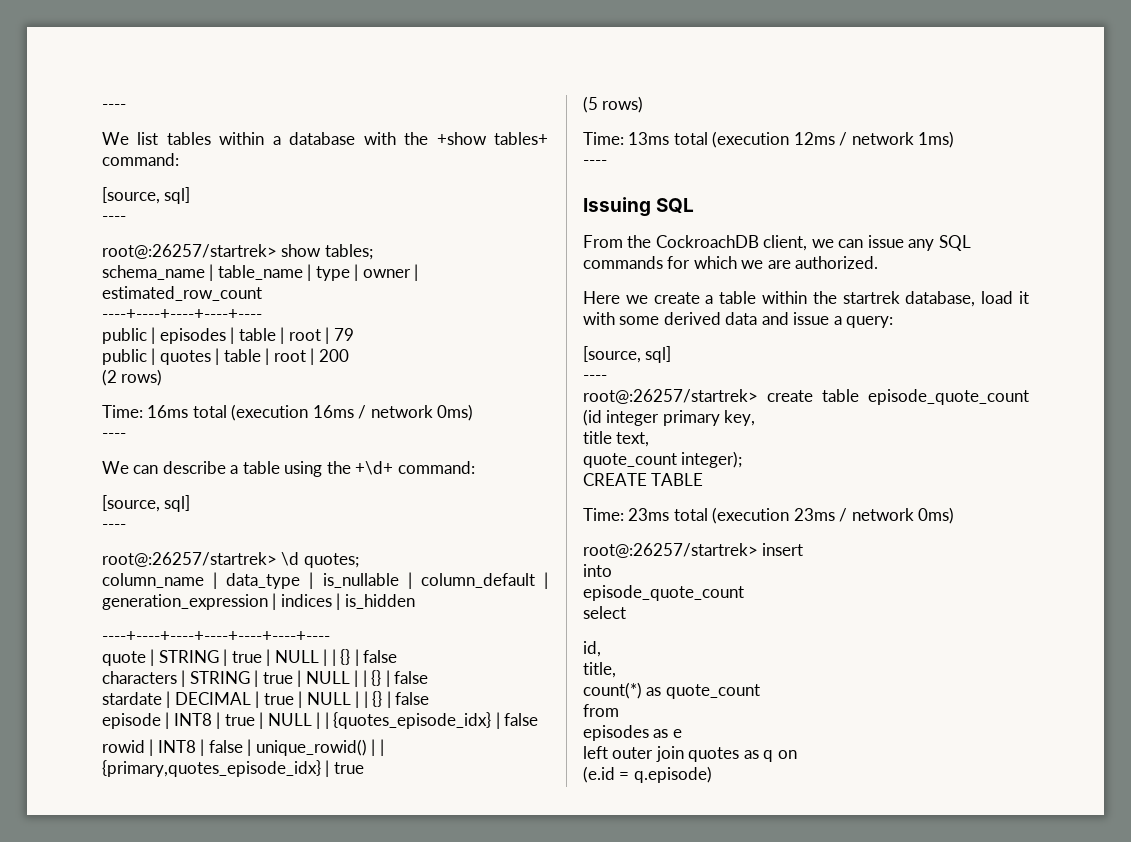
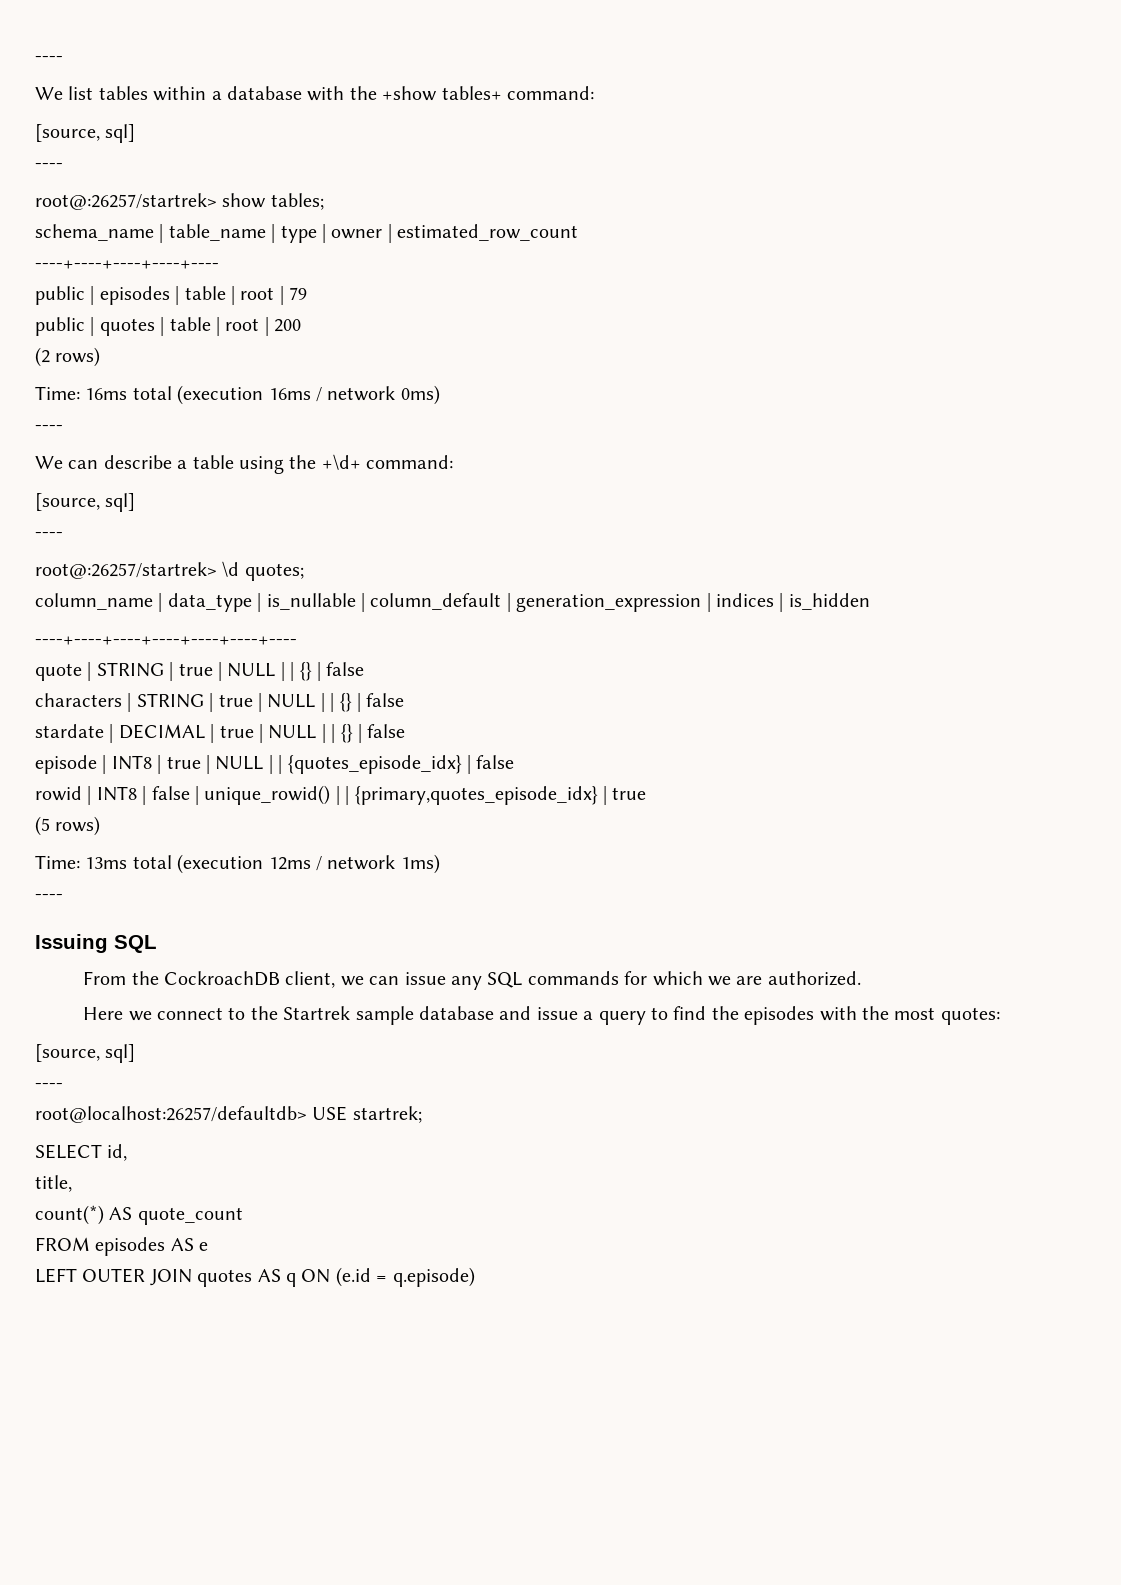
- Here we create a table within the startrek database, load it with some derived data and issue a query:
+ Here we connect to the Startrek sample database and issue a query to find the episodes with the most quotes:
  [source, sql]
  ----
- root@:26257/startrek> create table episode_quote_count (id integer primary key,
- title text,
- quote_count integer);
- CREATE TABLE
- Time: 23ms total (execution 23ms / network 0ms)
- root@:26257/startrek> insert
- into
- episode_quote_count
- select
- id,
+ root@localhost:26257/defaultdb> USE startrek;
+ SELECT id,
- count(*) as quote_count
+ count(*) AS quote_count
- from
- episodes as e
- left outer join quotes as q on
- (e.id = q.episode)
+ FROM episodes AS e
+ LEFT OUTER JOIN quotes AS q ON (e.id = q.episode)

